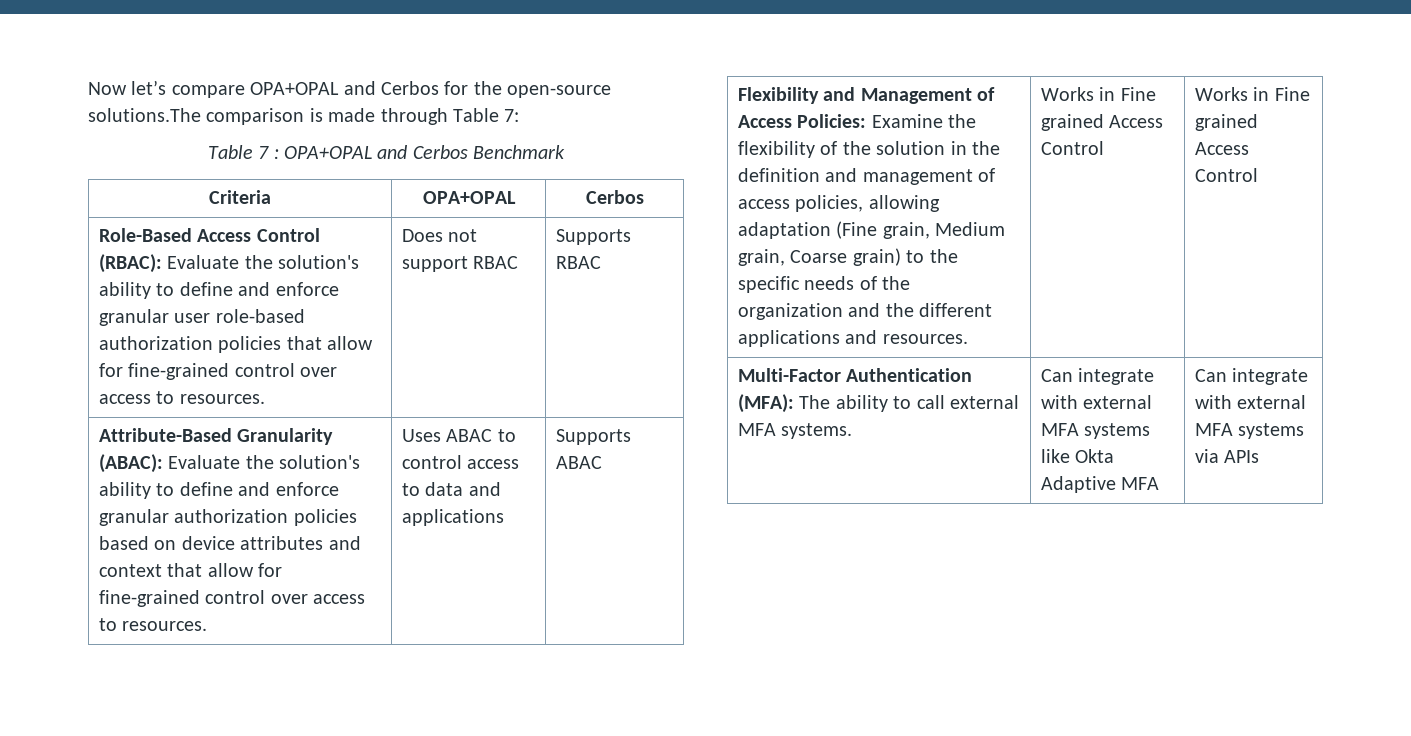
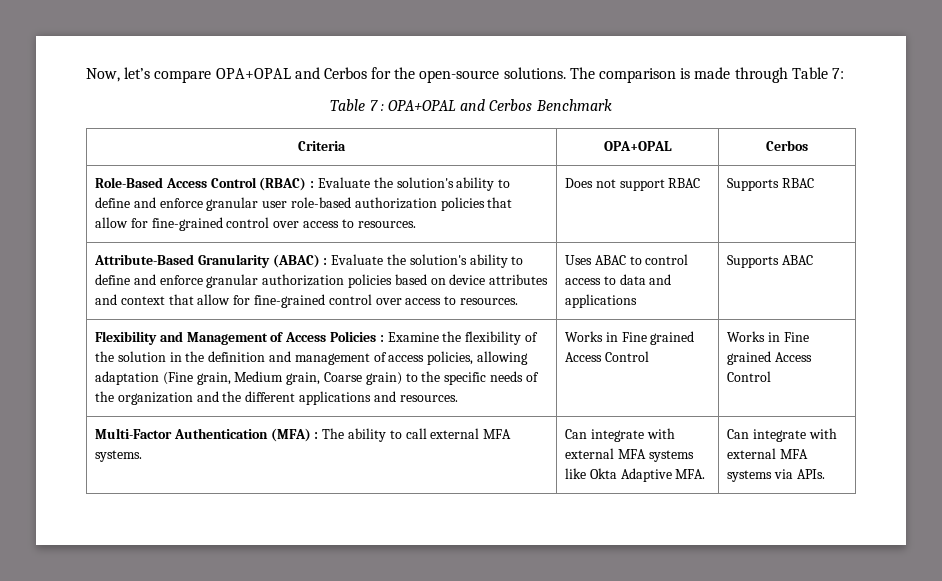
- Now let’s compare OPA+OPAL and Cerbos for the open-source solutions.The comparison is made through Table 7:
+ Now, let’s compare OPA+OPAL and Cerbos for the open-source solutions. The comparison is made through Table 7:
- Role-Based Access Control (RBAC): Evaluate the solution's ability to define and enforce granular user role-based authorization policies that allow for fine-grained control over access to resources. | Does not support RBAC | Supports RBAC
+ Role-Based Access Control (RBAC) : Evaluate the solution's ability to define and enforce granular user role-based authorization policies that allow for fine-grained control over access to resources. | Does not support RBAC | Supports RBAC
- Attribute-Based Granularity (ABAC): Evaluate the solution's ability to define and enforce granular authorization policies based on device attributes and context that allow for fine-grained control over access to resources.
+ Attribute-Based Granularity (ABAC) : Evaluate the solution's ability to define and enforce granular authorization policies based on device attributes and context that allow for fine-grained control over access to resources.
- Flexibility and Management of Access Policies: Examine the flexibility of the solution in the definition and management of access policies, allowing adaptation (Fine grain, Medium grain, Coarse grain) to the specific needs of the organization and the different applications and resources.
+ Flexibility and Management of Access Policies : Examine the flexibility of the solution in the definition and management of access policies, allowing adaptation (Fine grain, Medium grain, Coarse grain) to the specific needs of the organization and the different applications and resources.
- Multi-Factor Authentication (MFA): The ability to call external MFA systems. | Can integrate with external MFA systems like Okta Adaptive MFA | Can integrate with external MFA systems via APIs
+ Multi-Factor Authentication (MFA) : The ability to call external MFA systems. | Can integrate with external MFA systems like Okta Adaptive MFA. | Can integrate with external MFA systems via APIs.

